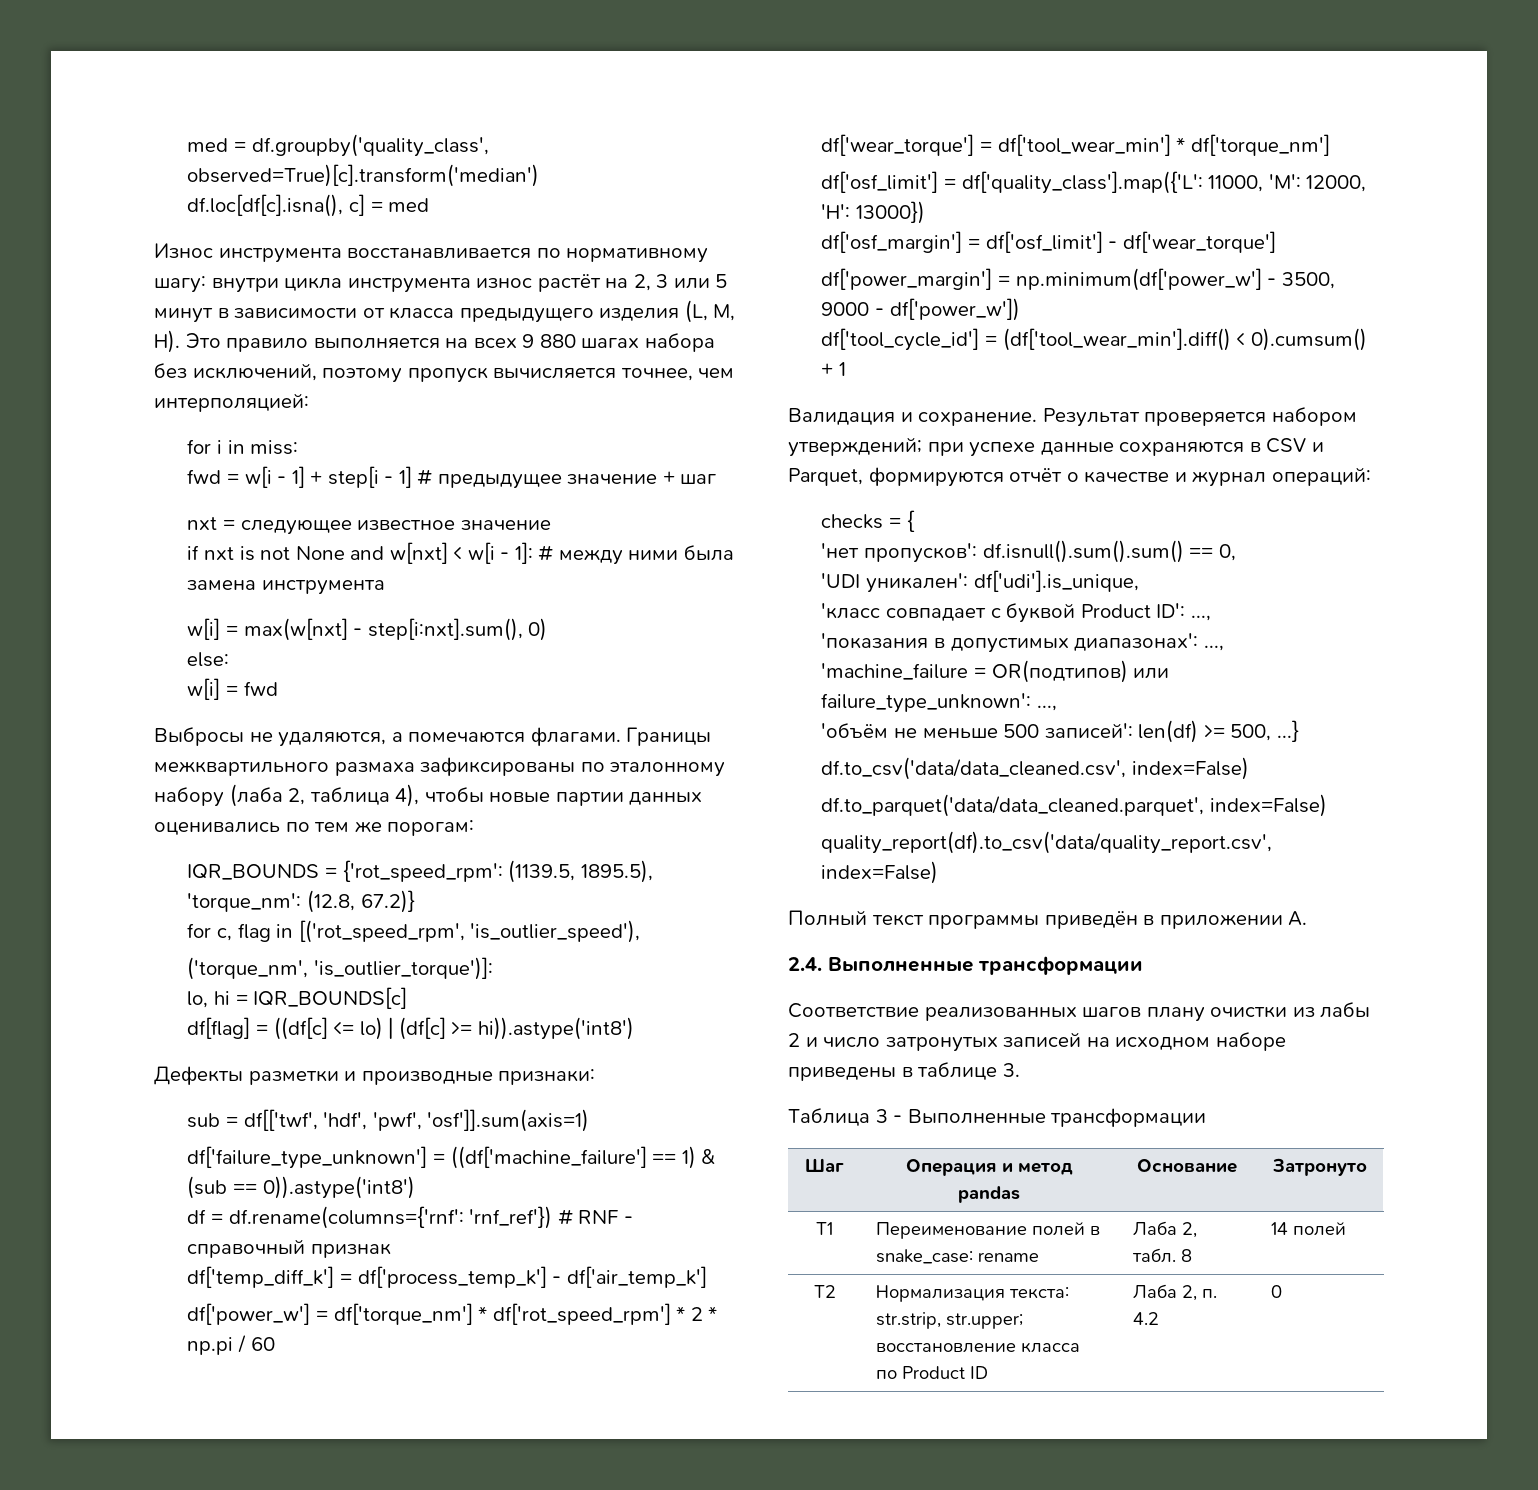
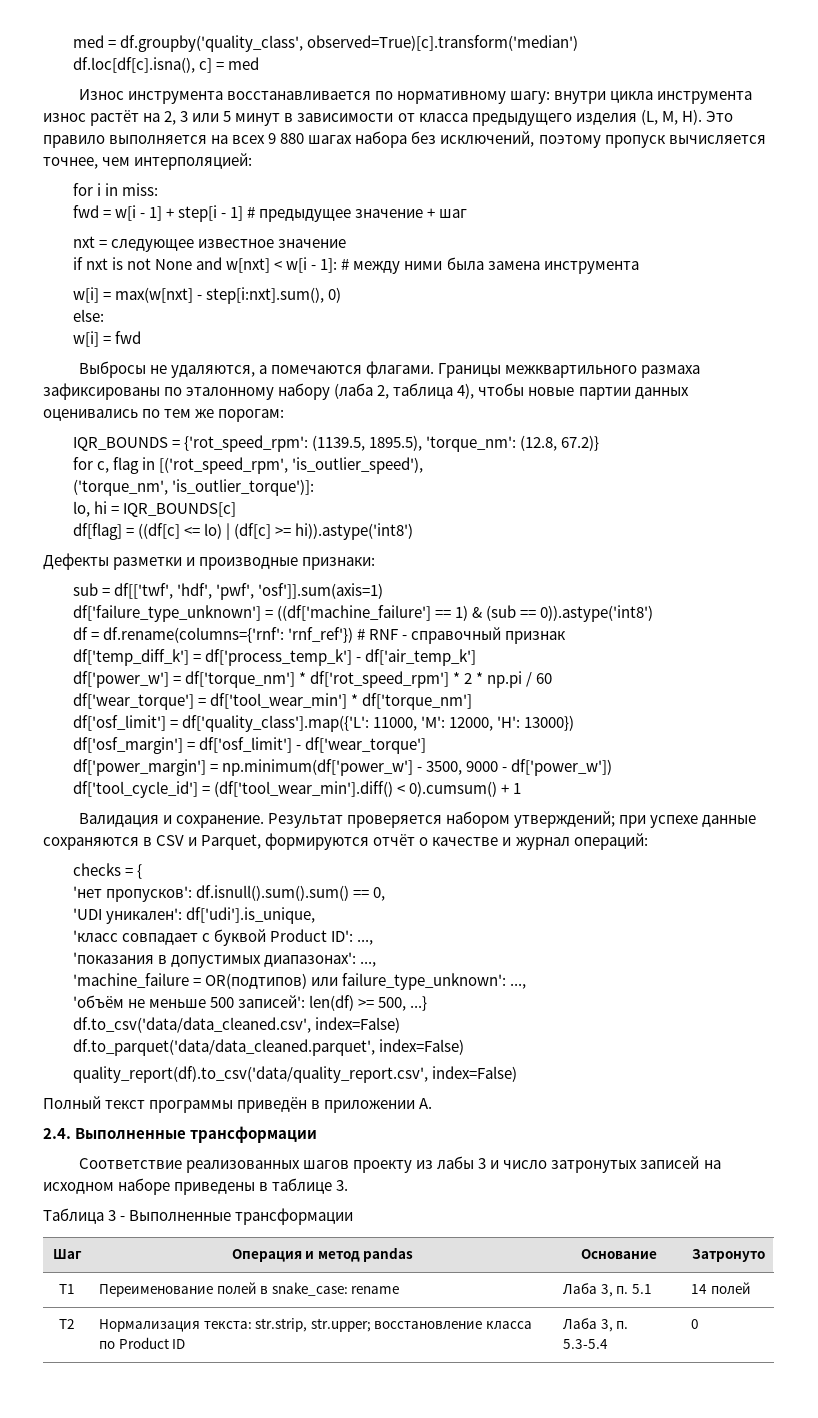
- Соответствие реализованных шагов плану очистки из лабы 2 и число затронутых записей на исходном наборе приведены в таблице 3.
+ Соответствие реализованных шагов проекту из лабы 3 и число затронутых записей на исходном наборе приведены в таблице 3.
- T1 | Переименование полей в snake_case: rename | Лаба 2, табл. 8 | 14 полей
+ T1 | Переименование полей в snake_case: rename | Лаба 3, п. 5.1 | 14 полей
- T2 | Нормализация текста: str.strip, str.upper; восстановление класса по Product ID | Лаба 2, п. 4.2 | 0
+ T2 | Нормализация текста: str.strip, str.upper; восстановление класса по Product ID | Лаба 3, п. 5.3-5.4 | 0

